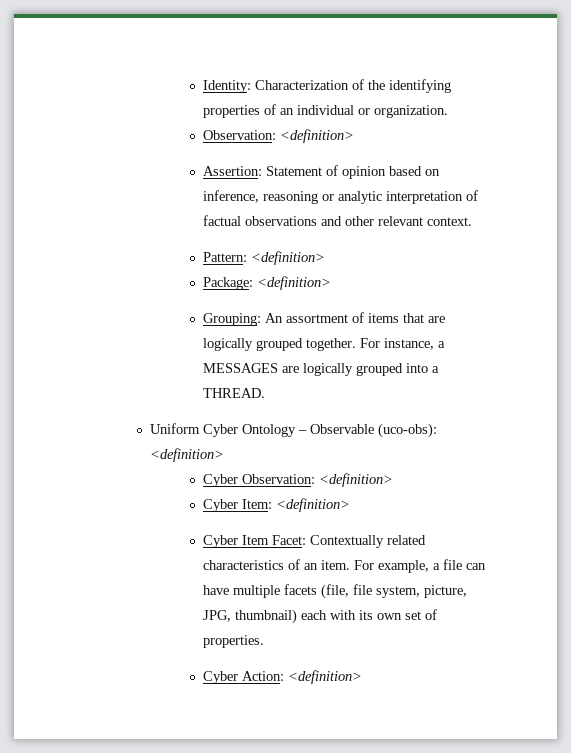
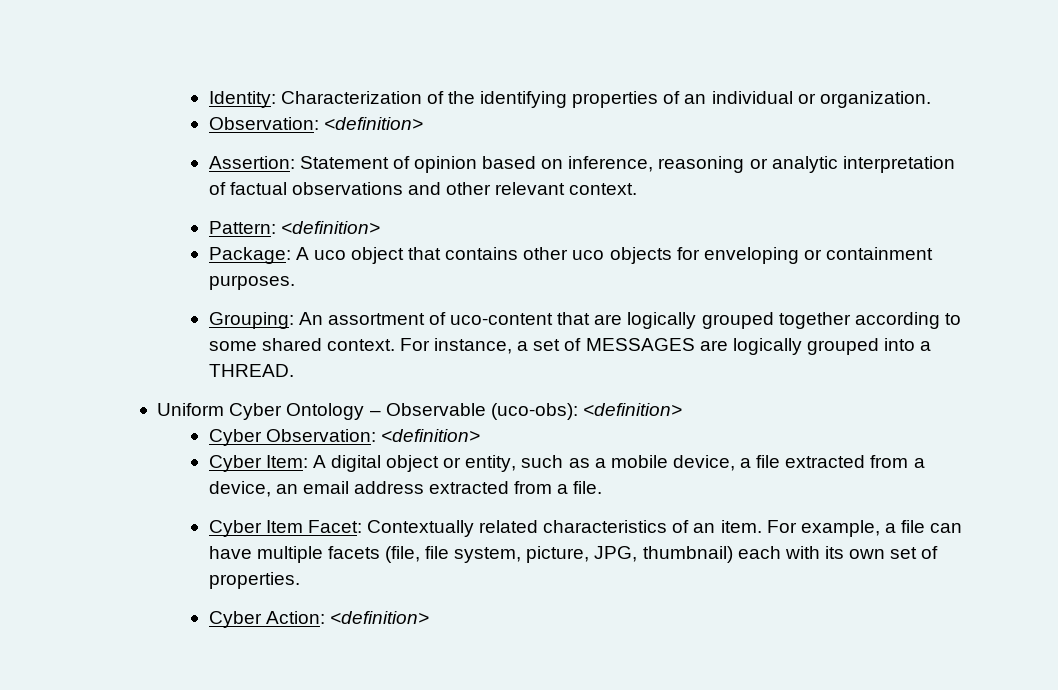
- Package: <definition>
+ Package: A uco object that contains other uco objects for enveloping or containment purposes.
- Grouping: An assortment of items that are logically grouped together.
+ Grouping: An assortment of uco-content that are logically grouped together according to some shared context.
- For instance, a MESSAGES are logically grouped into a THREAD.
+ For instance, a set of MESSAGES are logically grouped into a THREAD.
- Cyber Item: <definition>
+ Cyber Item: A digital object or entity, such as a mobile device, a file extracted from a device, an email address extracted from a file.

